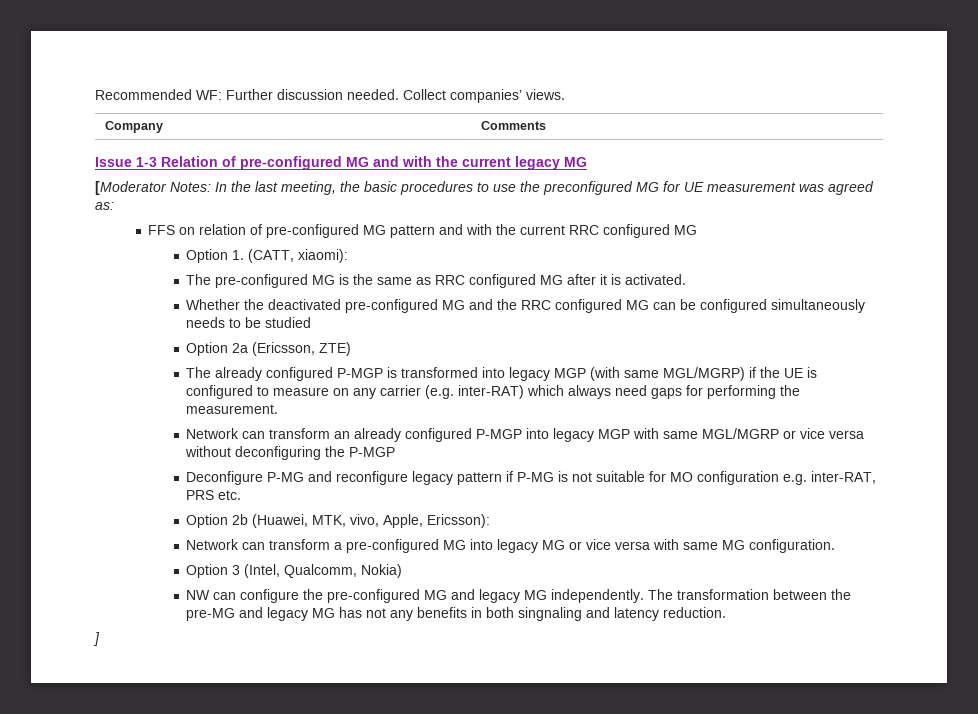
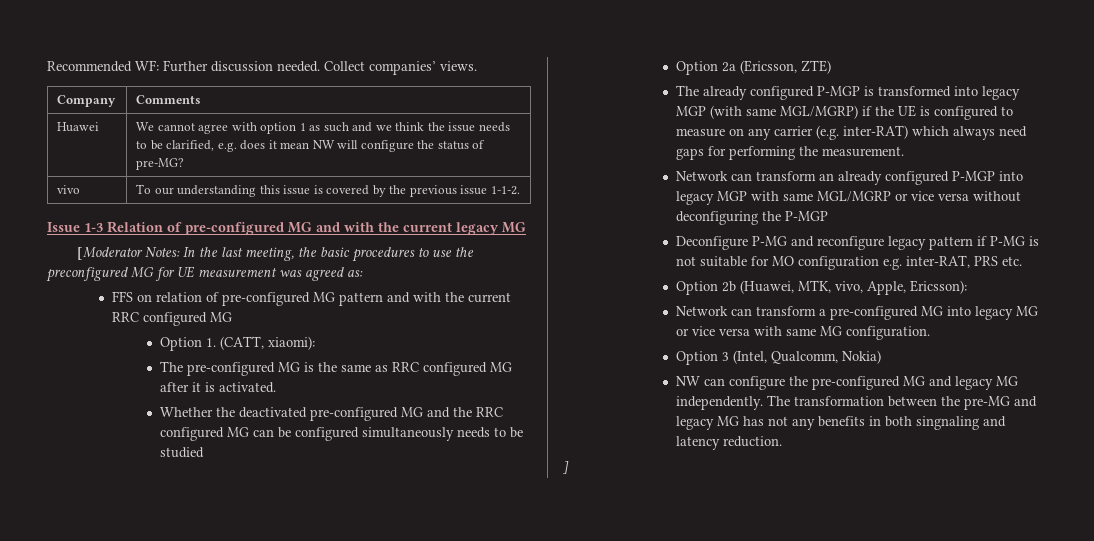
+ Huawei | We cannot agree with option 1 as such and we think the issue needs to be clarified, e.g. does it mean NW will configure the status of pre-MG?
+ vivo | To our understanding this issue is covered by the previous issue 1-1-2.

